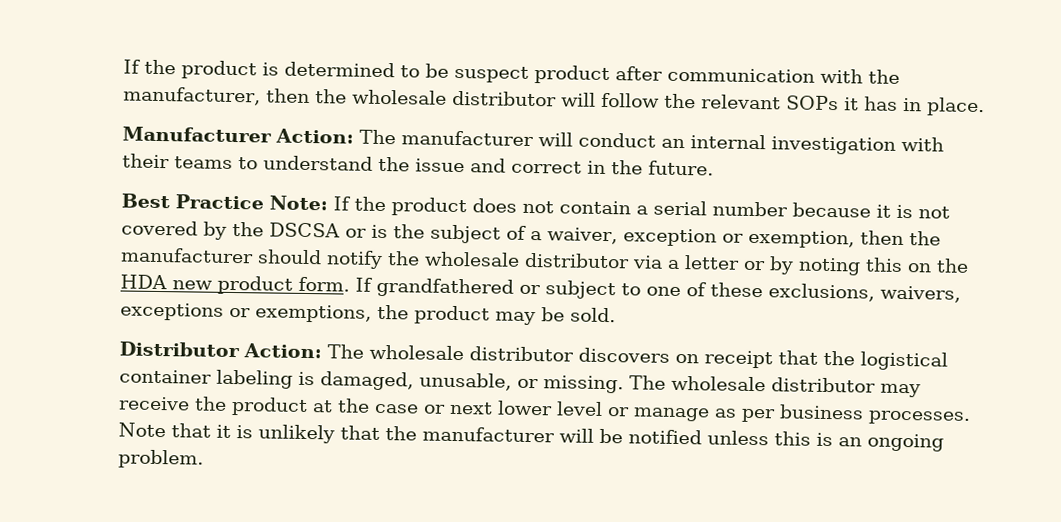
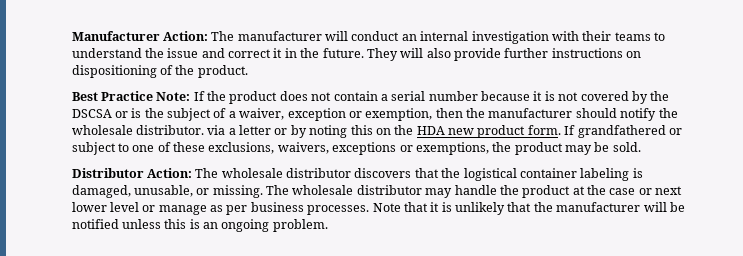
- If the product is determined to be suspect product after communication with the manufacturer, then the wholesale distributor will follow the relevant SOPs it has in place.
- Manufacturer Action: The manufacturer will conduct an internal investigation with their teams to understand the issue and correct in the future.
+ Manufacturer Action: The manufacturer will conduct an internal investigation with their teams to understand the issue and correct it in the future. They will also provide further instructions on dispositioning of the product.
- Best Practice Note: If the product does not contain a serial number because it is not covered by the DSCSA or is the subject of a waiver, exception or exemption, then the manufacturer should notify the wholesale distributor via a letter or by noting this on the HDA new product form.
+ Best Practice Note: If the product does not contain a serial number because it is not covered by the DSCSA or is the subject of a waiver, exception or exemption, then the manufacturer should notify the wholesale distributor. via a letter or by noting this on the HDA new product form.
- Distributor Action: The wholesale distributor discovers on receipt that the logistical container labeling is damaged, unusable, or missing.
+ Distributor Action: The wholesale distributor discovers that the logistical container labeling is damaged, unusable, or missing.
- The wholesale distributor may receive the product at the case or next lower level or manage as per business processes.
+ The wholesale distributor may handle the product at the case or next lower level or manage as per business processes.

